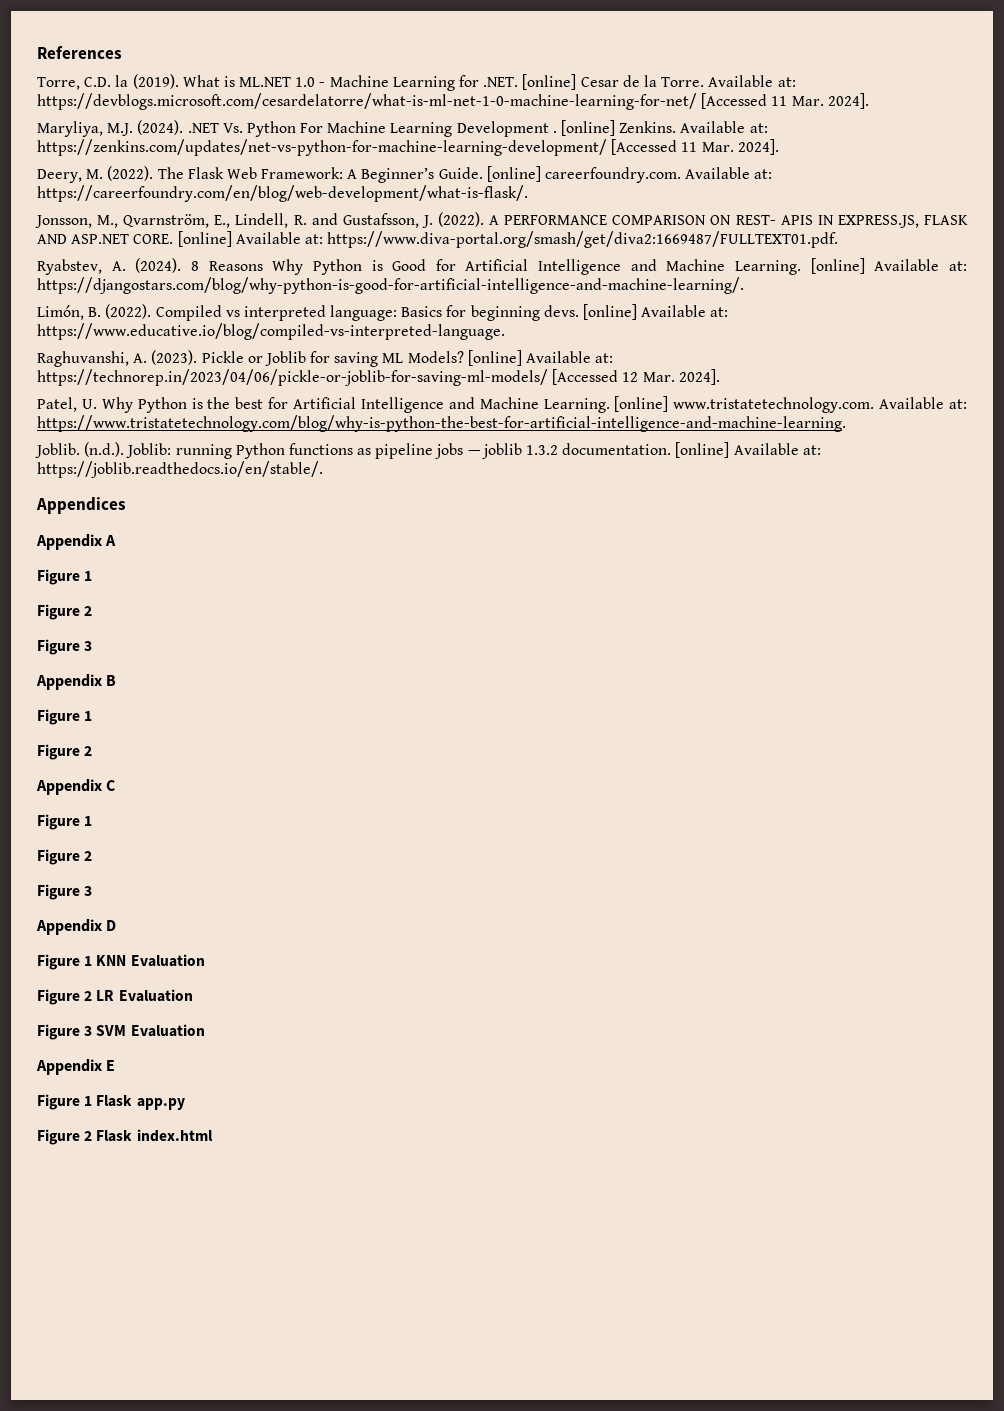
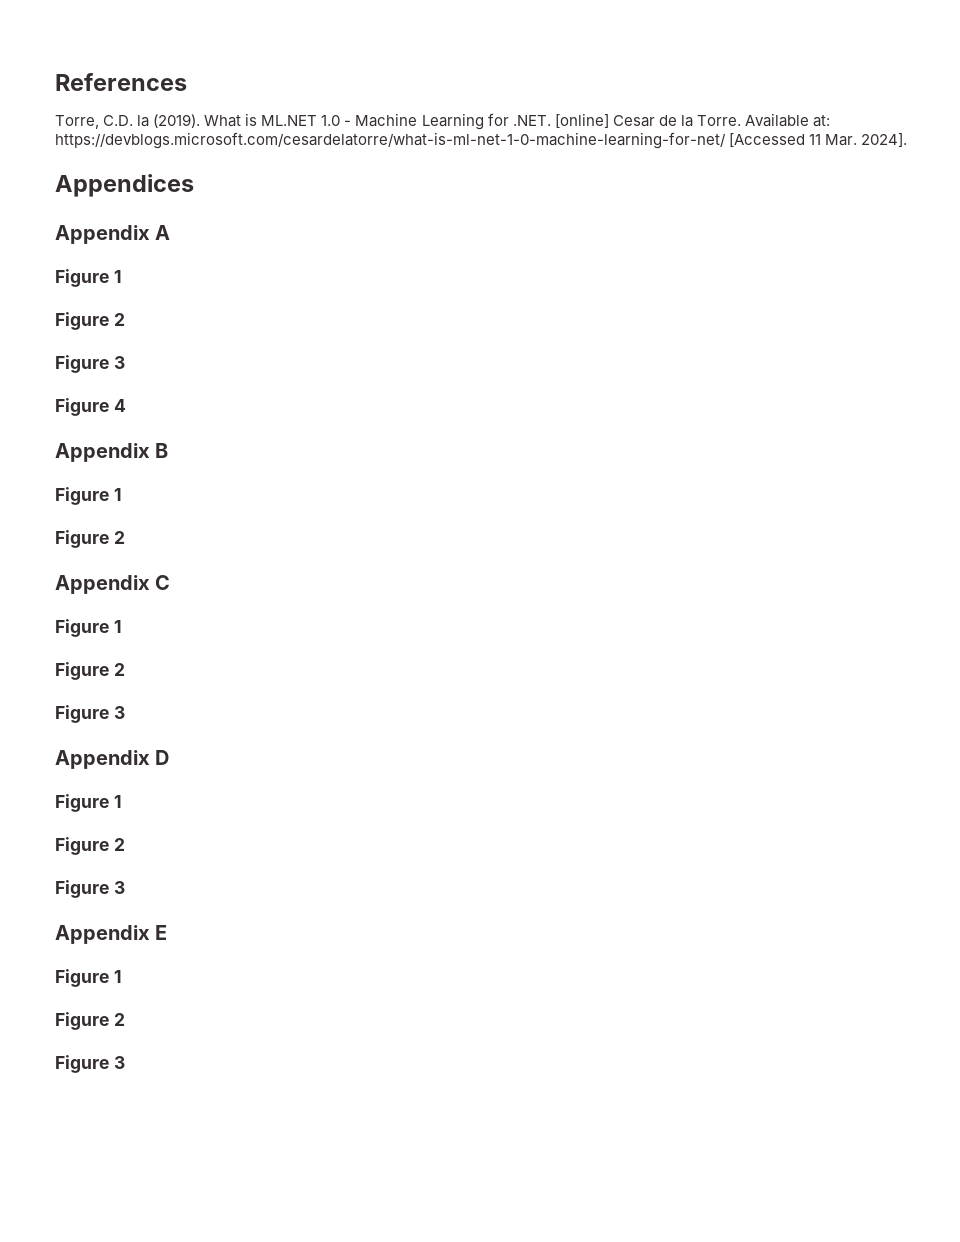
- Maryliya, M.J. (2024). .NET Vs. Python For Machine Learning Development . [online] Zenkins. Available at: https://zenkins.com/updates/net-vs-python-for-machine-learning-development/ [Accessed 11 Mar. 2024].
- Deery, M. (2022). The Flask Web Framework: A Beginner’s Guide. [online] careerfoundry.com. Available at: https://careerfoundry.com/en/blog/web-development/what-is-flask/.
- Jonsson, M., Qvarnström, E., Lindell, R. and Gustafsson, J. (2022). A PERFORMANCE COMPARISON ON REST- APIS IN EXPRESS.JS, FLASK AND ASP.NET CORE. [online] Available at: https://www.diva-portal.org/smash/get/diva2:1669487/FULLTEXT01.pdf.
- Ryabstev, A. (2024). 8 Reasons Why Python is Good for Artificial Intelligence and Machine Learning. [online] Available at: https://djangostars.com/blog/why-python-is-good-for-artificial-intelligence-and-machine-learning/.
- Limón, B. (2022). Compiled vs interpreted language: Basics for beginning devs. [online] Available at: https://www.educative.io/blog/compiled-vs-interpreted-language.
- Raghuvanshi, A. (2023). Pickle or Joblib for saving ML Models? [online] Available at: https://technorep.in/2023/04/06/pickle-or-joblib-for-saving-ml-models/ [Accessed 12 Mar. 2024].
- Patel, U. Why Python is the best for Artificial Intelligence and Machine Learning. [online] www.tristatetechnology.com. Available at: https://www.tristatetechnology.com/blog/why-is-python-the-best-for-artificial-intelligence-and-machine-learning.
- Joblib. (n.d.). Joblib: running Python functions as pipeline jobs — joblib 1.3.2 documentation. [online] Available at: https://joblib.readthedocs.io/en/stable/.
+ Figure 4
  Appendix D
- Figure 1 KNN Evaluation
- Figure 2 LR Evaluation
- Figure 3 SVM Evaluation
+ Figure 1
+ Figure 2
+ Figure 3
  Appendix E
- Figure 1 Flask app.py
- Figure 2 Flask index.html
+ Figure 1
+ Figure 2
+ Figure 3

